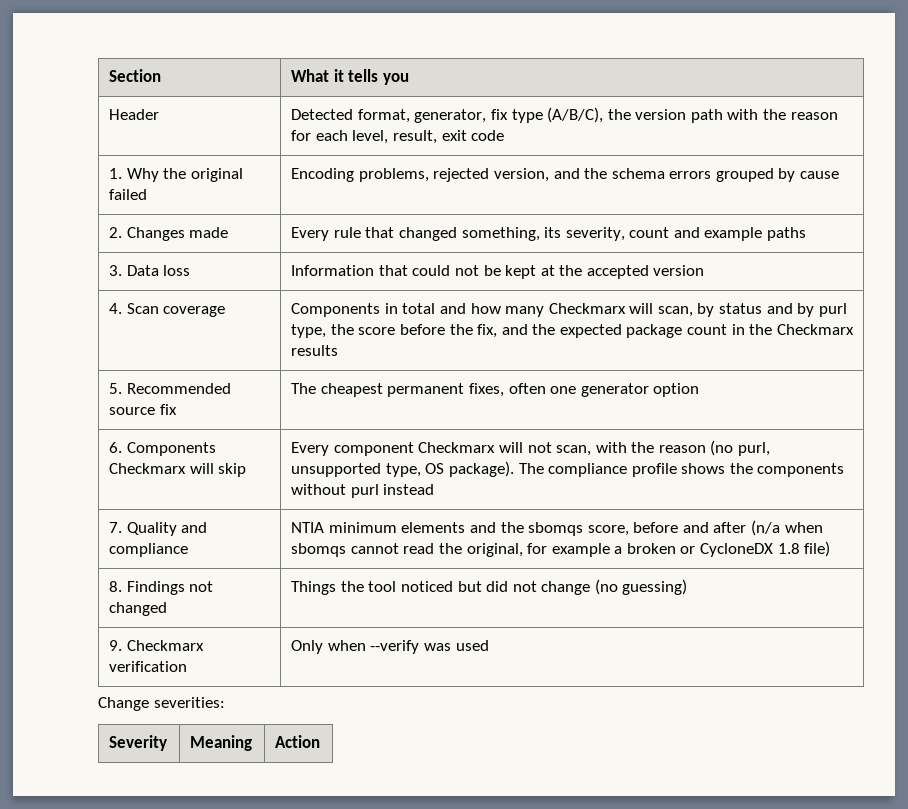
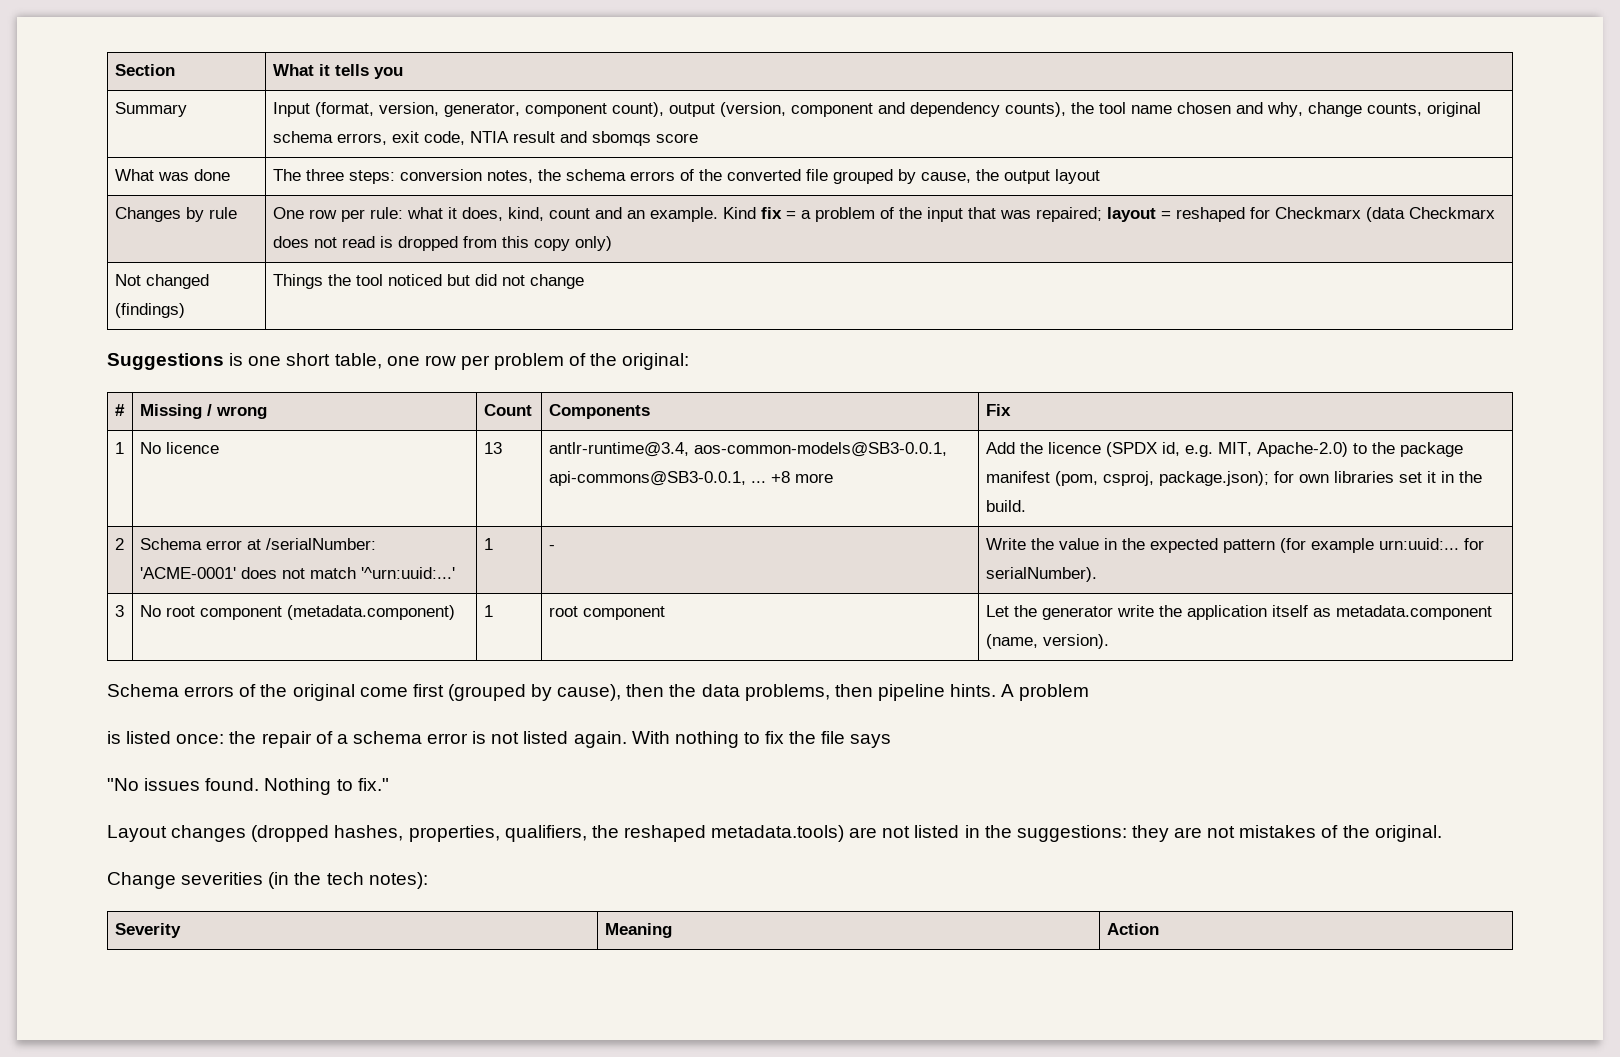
- Header | Detected format, generator, fix type (A/B/C), the version path with the reason for each level, result, exit code
- 1. Why the original failed | Encoding problems, rejected version, and the schema errors grouped by cause
- 2. Changes made | Every rule that changed something, its severity, count and example paths
- 3. Data loss | Information that could not be kept at the accepted version
- 4. Scan coverage | Components in total and how many Checkmarx will scan, by status and by purl type, the score before the fix, and the expected package count in the Checkmarx results
- 5. Recommended source fix | The cheapest permanent fixes, often one generator option
- 6. Components Checkmarx will skip | Every component Checkmarx will not scan, with the reason (no purl, unsupported type, OS package). The compliance profile shows the components without purl instead
- 7. Quality and compliance | NTIA minimum elements and the sbomqs score, before and after (n/a when sbomqs cannot read the original, for example a broken or CycloneDX 1.8 file)
- 8. Findings not changed | Things the tool noticed but did not change (no guessing)
- 9. Checkmarx verification | Only when --verify was used
- Change severities:
+ Summary | Input (format, version, generator, component count), output (version, component and dependency counts), the tool name chosen and why, change counts, original schema errors, exit code, NTIA result and sbomqs score
+ What was done | The three steps: conversion notes, the schema errors of the converted file grouped by cause, the output layout
+ Changes by rule | One row per rule: what it does, kind, count and an example. Kind fix = a problem of the input that was repaired; layout = reshaped for Checkmarx (data Checkmarx does not read is dropped from this copy only)
+ Not changed (findings) | Things the tool noticed but did not change
+ Suggestions is one short table, one row per problem of the original:
+ # | Missing / wrong | Count | Components | Fix
+ 1 | No licence | 13 | antlr-runtime@3.4, aos-common-models@SB3-0.0.1, api-commons@SB3-0.0.1, ... +8 more | Add the licence (SPDX id, e.g. MIT, Apache-2.0) to the package manifest (pom, csproj, package.json); for own libraries set it in the build.
+ 2 | Schema error at /serialNumber: 'ACME-0001' does not match '^urn:uuid:...' | 1 | - | Write the value in the expected pattern (for example urn:uuid:... for serialNumber).
+ 3 | No root component (metadata.component) | 1 | root component | Let the generator write the application itself as metadata.component (name, version).
+ Schema errors of the original come first (grouped by cause), then the data problems, then pipeline hints. A problem
+ is listed once: the repair of a schema error is not listed again. With nothing to fix the file says
+ "No issues found. Nothing to fix."
+ Layout changes (dropped hashes, properties, qualifiers, the reshaped metadata.tools) are not listed in the suggestions: they are not mistakes of the original.
+ Change severities (in the tech notes):

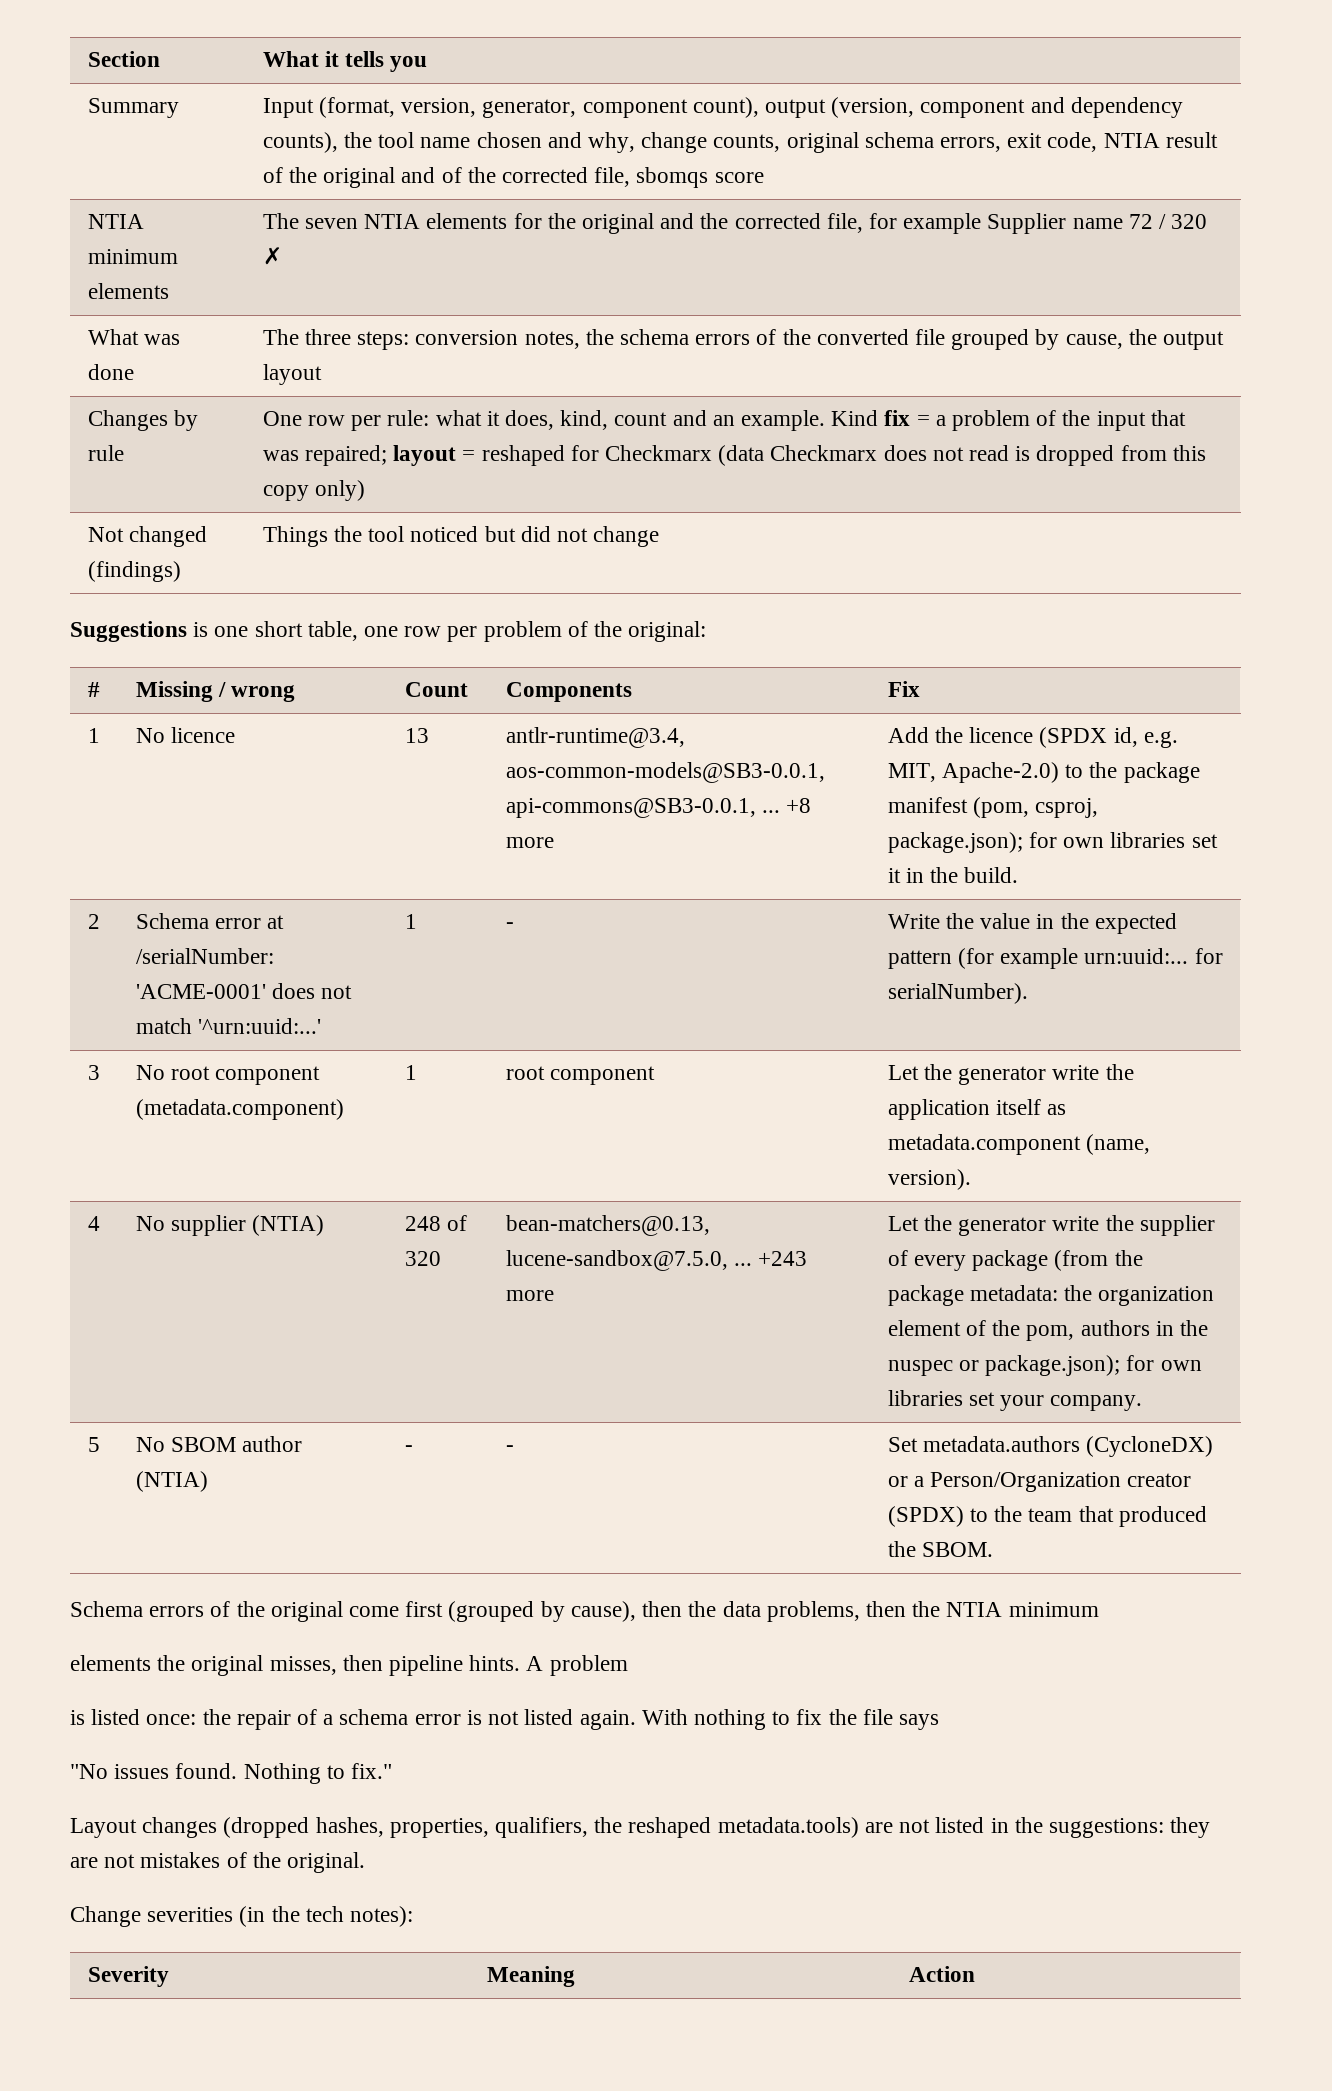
- Summary | Input (format, version, generator, component count), output (version, component and dependency counts), the tool name chosen and why, change counts, original schema errors, exit code, NTIA result and sbomqs score
+ Summary | Input (format, version, generator, component count), output (version, component and dependency counts), the tool name chosen and why, change counts, original schema errors, exit code, NTIA result of the original and of the corrected file, sbomqs score
+ NTIA minimum elements | The seven NTIA elements for the original and the corrected file, for example Supplier name 72 / 320 ✗
+ 4 | No supplier (NTIA) | 248 of 320 | bean-matchers@0.13, lucene-sandbox@7.5.0, ... +243 more | Let the generator write the supplier of every package (from the package metadata: the organization element of the pom, authors in the nuspec or package.json); for own libraries set your company.
+ 5 | No SBOM author (NTIA) | - | - | Set metadata.authors (CycloneDX) or a Person/Organization creator (SPDX) to the team that produced the SBOM.
- Schema errors of the original come first (grouped by cause), then the data problems, then pipeline hints.
+ Schema errors of the original come first (grouped by cause), then the data problems, then the NTIA minimum
+ elements the original misses, then pipeline hints.

